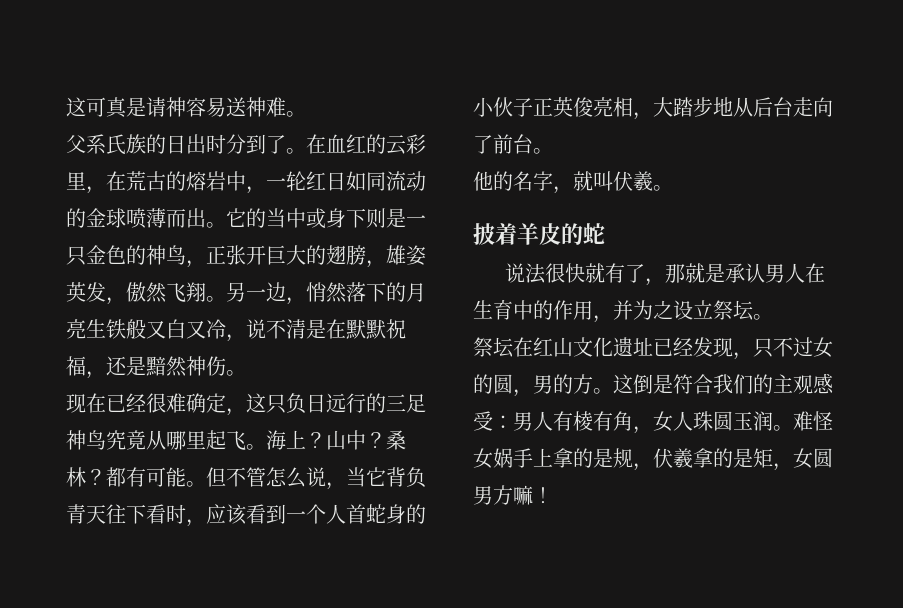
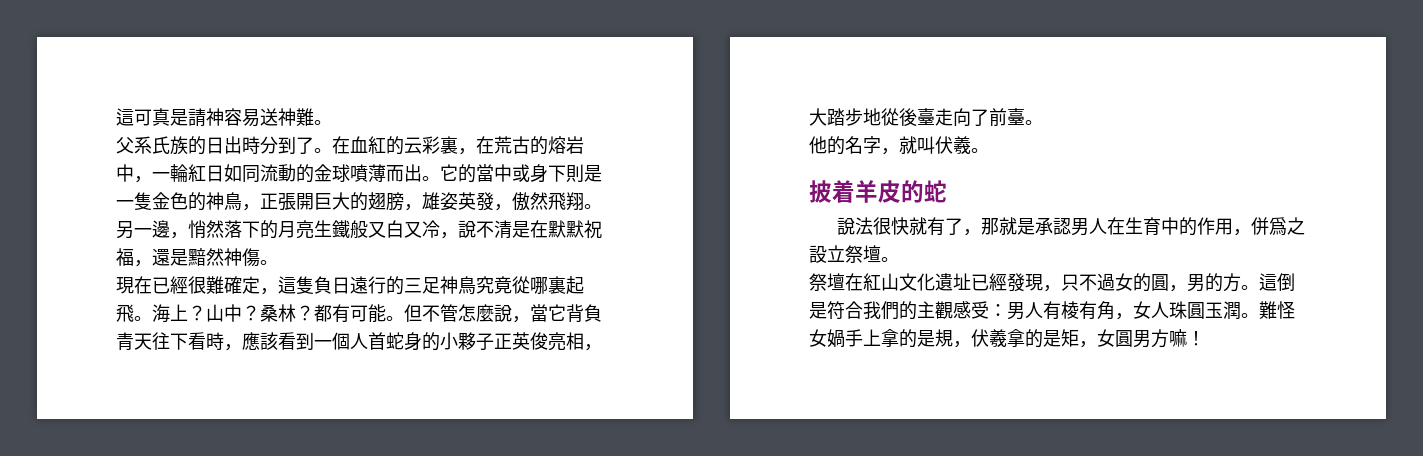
- 这可真是请神容易送神难。
+ 這可真是請神容易送神難。
- 父系氏族的日出时分到了。
+ 父系氏族的日出時分到了。
- 在血红的云彩里，在荒古的熔岩中，一轮红日如同流动的金球喷薄而出。
+ 在血紅的云彩裏，在荒古的熔岩中，一輪紅日如同流動的金球噴薄而出。
- 它的当中或身下则是一只金色的神鸟，正张开巨大的翅膀，雄姿英发，傲然飞翔。
+ 它的當中或身下則是一隻金色的神鳥，正張開巨大的翅膀，雄姿英發，傲然飛翔。
- 另一边，悄然落下的月亮生铁般又白又冷，说不清是在默默祝福，还是黯然神伤。
- 现在已经很难确定，这只负日远行的三足神鸟究竟从哪里起飞。
+ 另一邊，悄然落下的月亮生鐵般又白又冷，說不清是在默默祝福，還是黯然神傷。
+ 現在已經很難確定，這隻負日遠行的三足神鳥究竟從哪裏起飛。
- 但不管怎么说，当它背负青天往下看时，应该看到一个人首蛇身的小伙子正英俊亮相，大踏步地从后台走向了前台。
+ 但不管怎麼說，當它背負青天往下看時，應該看到一個人首蛇身的小夥子正英俊亮相，大踏步地從後臺走向了前臺。
- 说法很快就有了，那就是承认男人在生育中的作用，并为之设立祭坛。
- 祭坛在红山文化遗址已经发现，只不过女的圆，男的方。
+ 說法很快就有了，那就是承認男人在生育中的作用，併爲之設立祭壇。
+ 祭壇在紅山文化遺址已經發現，只不過女的圓，男的方。
- 这倒是符合我们的主观感受：男人有棱有角，女人珠圆玉润。难怪女娲手上拿的是规，伏羲拿的是矩，女圆男方嘛！
+ 這倒是符合我們的主觀感受：男人有棱有角，女人珠圓玉潤。難怪女媧手上拿的是規，伏羲拿的是矩，女圓男方嘛！

